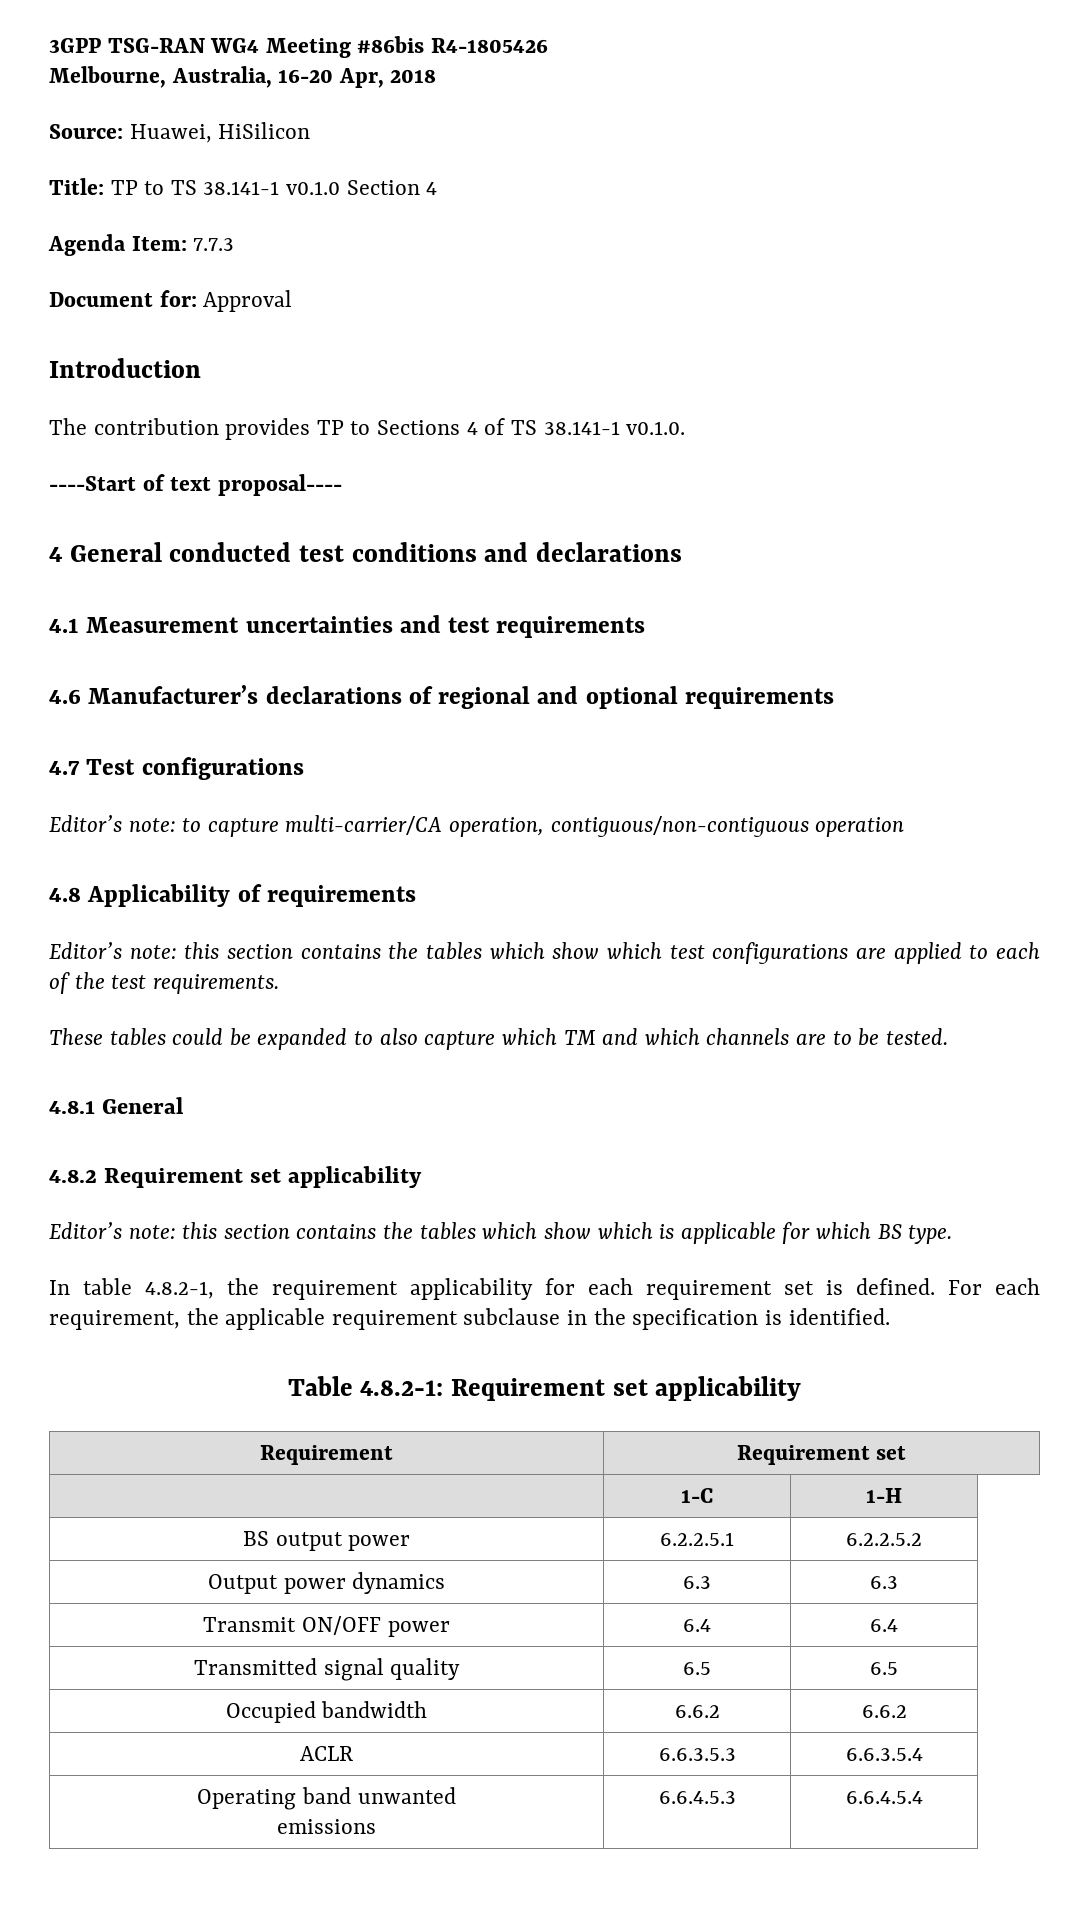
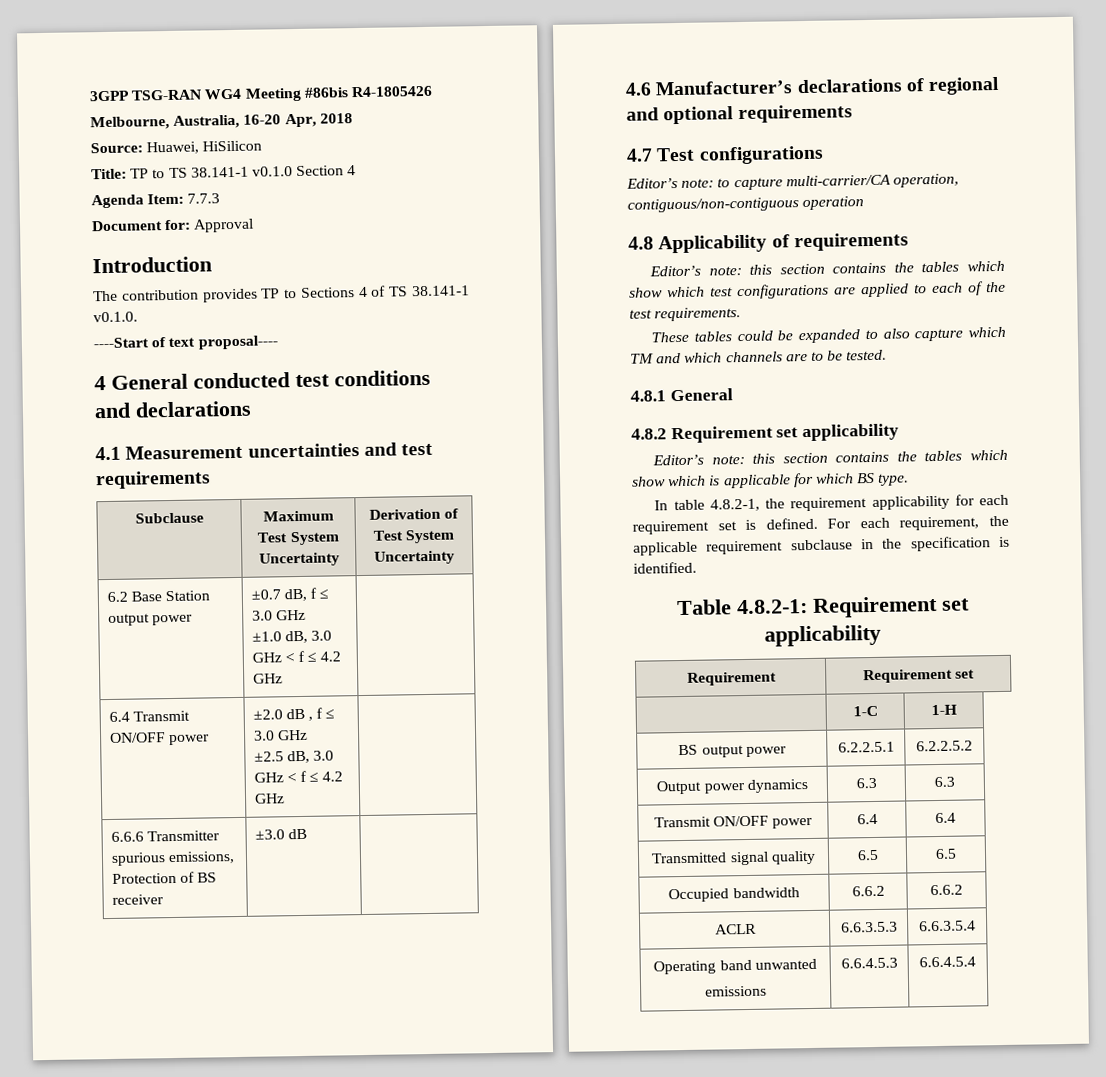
+ Subclause | Maximum Test System Uncertainty | Derivation of Test System Uncertainty
+ 6.2 Base Station output power | ±0.7 dB, f ≤ 3.0 GHz
+ ±1.0 dB, 3.0 GHz < f ≤ 4.2 GHz |
+ 6.4 Transmit ON/OFF power | ±2.0 dB , f ≤ 3.0 GHz
+ ±2.5 dB, 3.0 GHz < f ≤ 4.2 GHz |
+ 6.6.6 Transmitter spurious emissions, Protection of BS receiver | ±3.0 dB |

